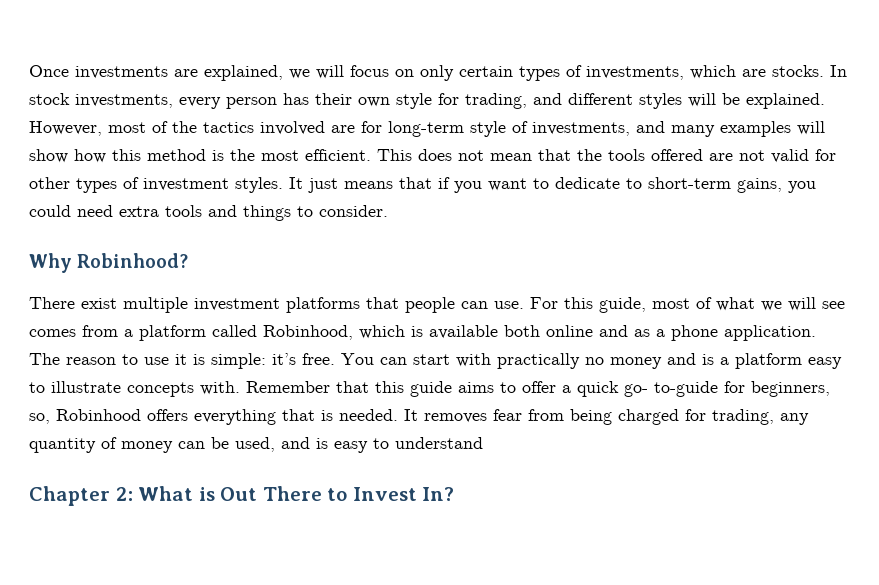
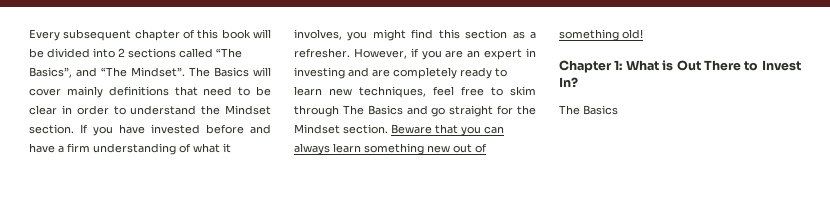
- Once investments are explained, we will focus on only certain types of investments, which are stocks. In stock investments, every person has their own style for trading, and different styles will be explained. However, most of the tactics involved are for long-term style of investments, and many examples will show how this method is the most efficient. This does not mean that the tools offered are not valid for other types of investment styles. It just means that if you want to dedicate to short-term gains, you could need extra tools and things to consider.
- Why Robinhood?
- There exist multiple investment platforms that people can use. For this guide, most of what we will see comes from a platform called Robinhood, which is available both online and as a phone application. The reason to use it is simple: it’s free. You can start with practically no money and is a platform easy to illustrate concepts with. Remember that this guide aims to offer a quick go- to-guide for beginners, so, Robinhood offers everything that is needed. It removes fear from being charged for trading, any quantity of money can be used, and is easy to understand
+ Every subsequent chapter of this book will be divided into 2 sections called “The Basics”, and “The Mindset”. The Basics will cover mainly definitions that need to be clear in order to understand the Mindset section. If you have invested before and have a firm understanding of what it involves, you might find this section as a refresher. However, if you are an expert in investing and are completely ready to learn new techniques, feel free to skim through The Basics and go straight for the Mindset section. Beware that you can always learn something new out of something old!
- Chapter 2: What is Out There to Invest In?
+ Chapter 1: What is Out There to Invest In?
+ The Basics

